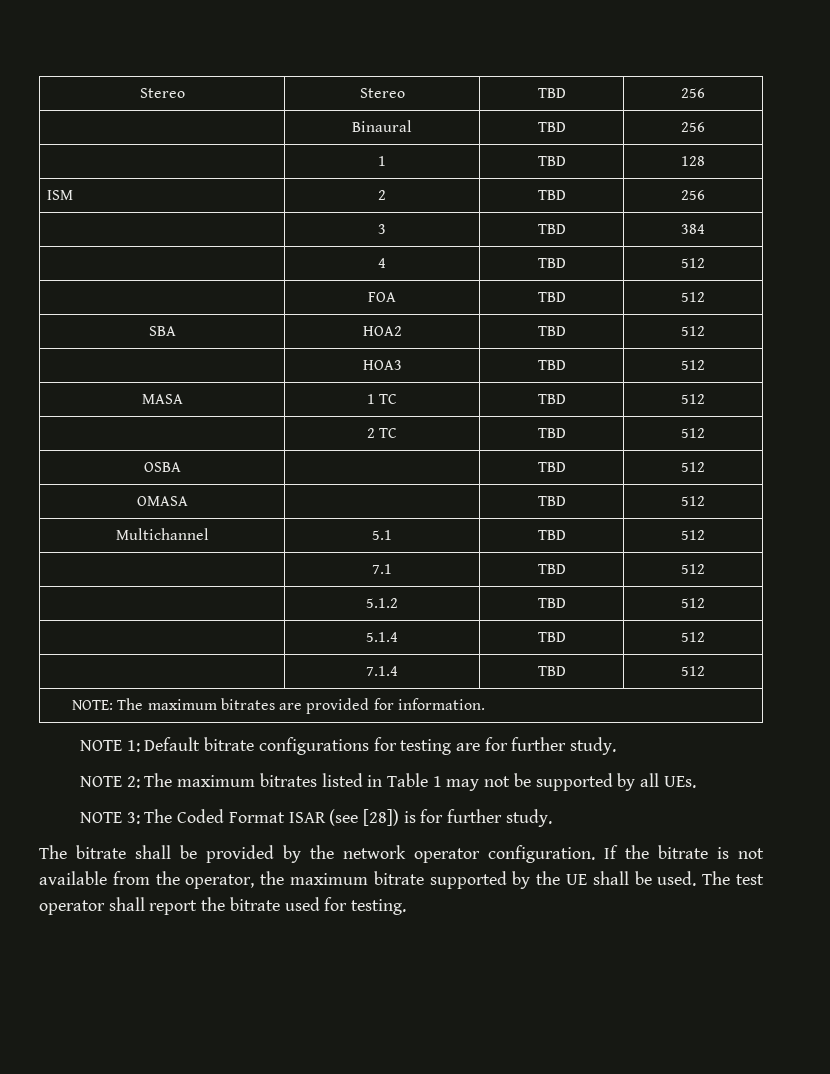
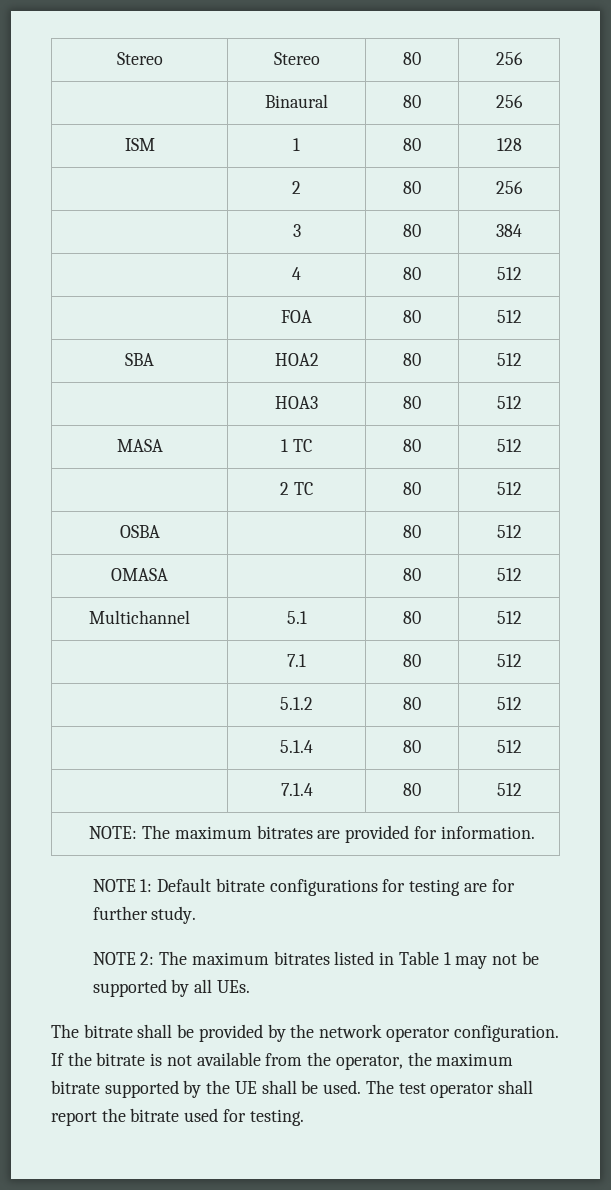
- Stereo | Stereo | TBD | 256
+ Stereo | Stereo | 80 | 256
- | Binaural | TBD | 256
- | 1 | TBD | 128
+ | Binaural | 80 | 256
+ ISM | 1 | 80 | 128
- ISM | 2 | TBD | 256
+ | 2 | 80 | 256
- | 3 | TBD | 384
+ | 3 | 80 | 384
- | 4 | TBD | 512
+ | 4 | 80 | 512
- | FOA | TBD | 512
+ | FOA | 80 | 512
- SBA | HOA2 | TBD | 512
+ SBA | HOA2 | 80 | 512
- | HOA3 | TBD | 512
+ | HOA3 | 80 | 512
- MASA | 1 TC | TBD | 512
+ MASA | 1 TC | 80 | 512
- | 2 TC | TBD | 512
+ | 2 TC | 80 | 512
- OSBA | | TBD | 512
+ OSBA | | 80 | 512
- OMASA | | TBD | 512
+ OMASA | | 80 | 512
- Multichannel | 5.1 | TBD | 512
+ Multichannel | 5.1 | 80 | 512
- | 7.1 | TBD | 512
+ | 7.1 | 80 | 512
- | 5.1.2 | TBD | 512
+ | 5.1.2 | 80 | 512
- | 5.1.4 | TBD | 512
+ | 5.1.4 | 80 | 512
- | 7.1.4 | TBD | 512
+ | 7.1.4 | 80 | 512
- NOTE 3: The Coded Format ISAR (see [28]) is for further study.

